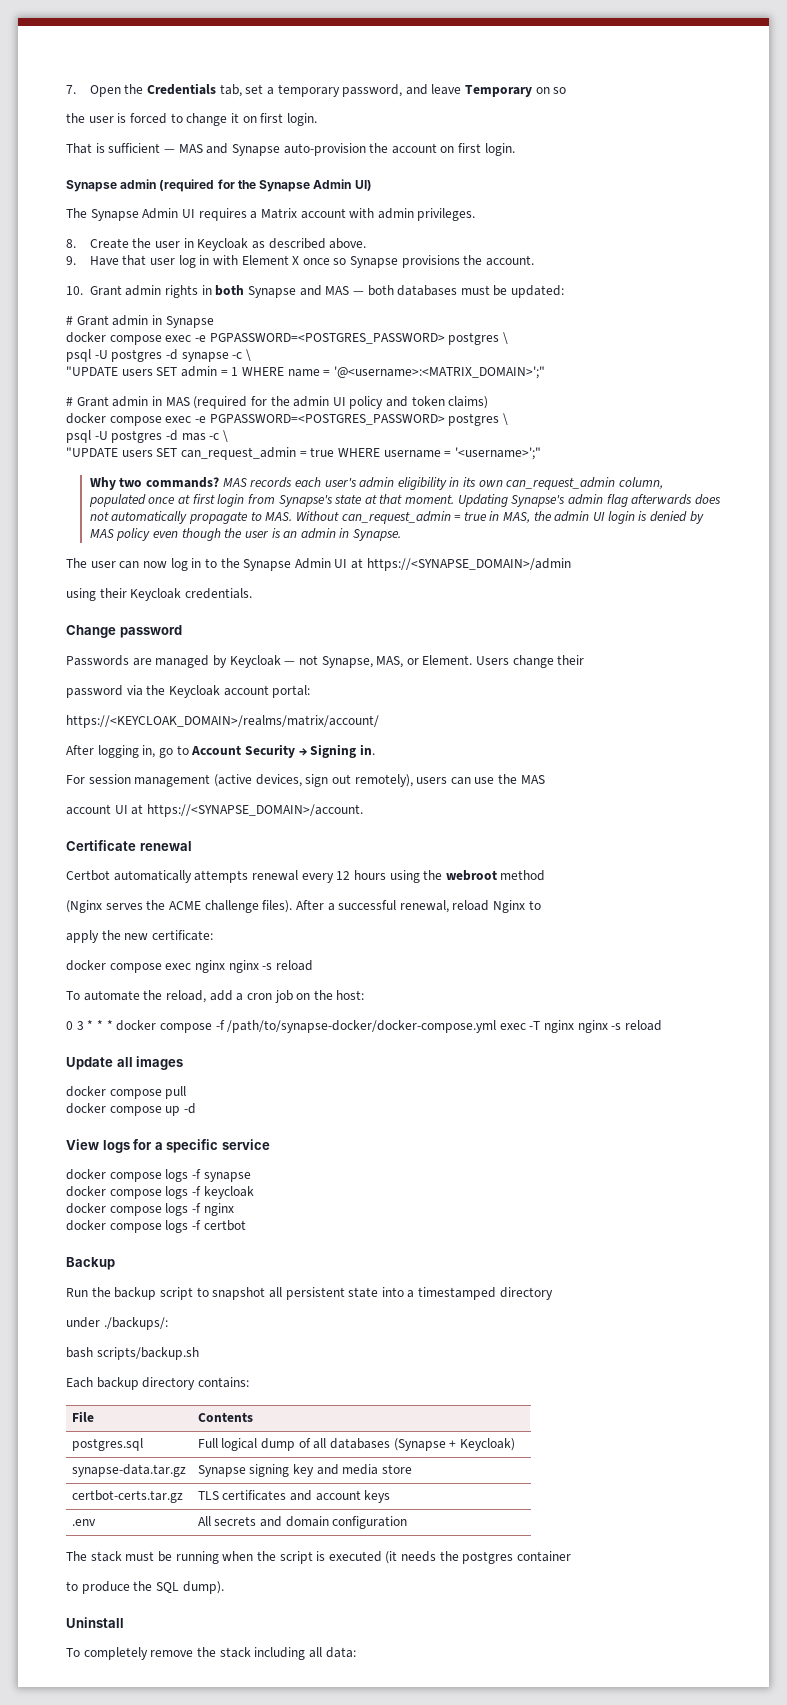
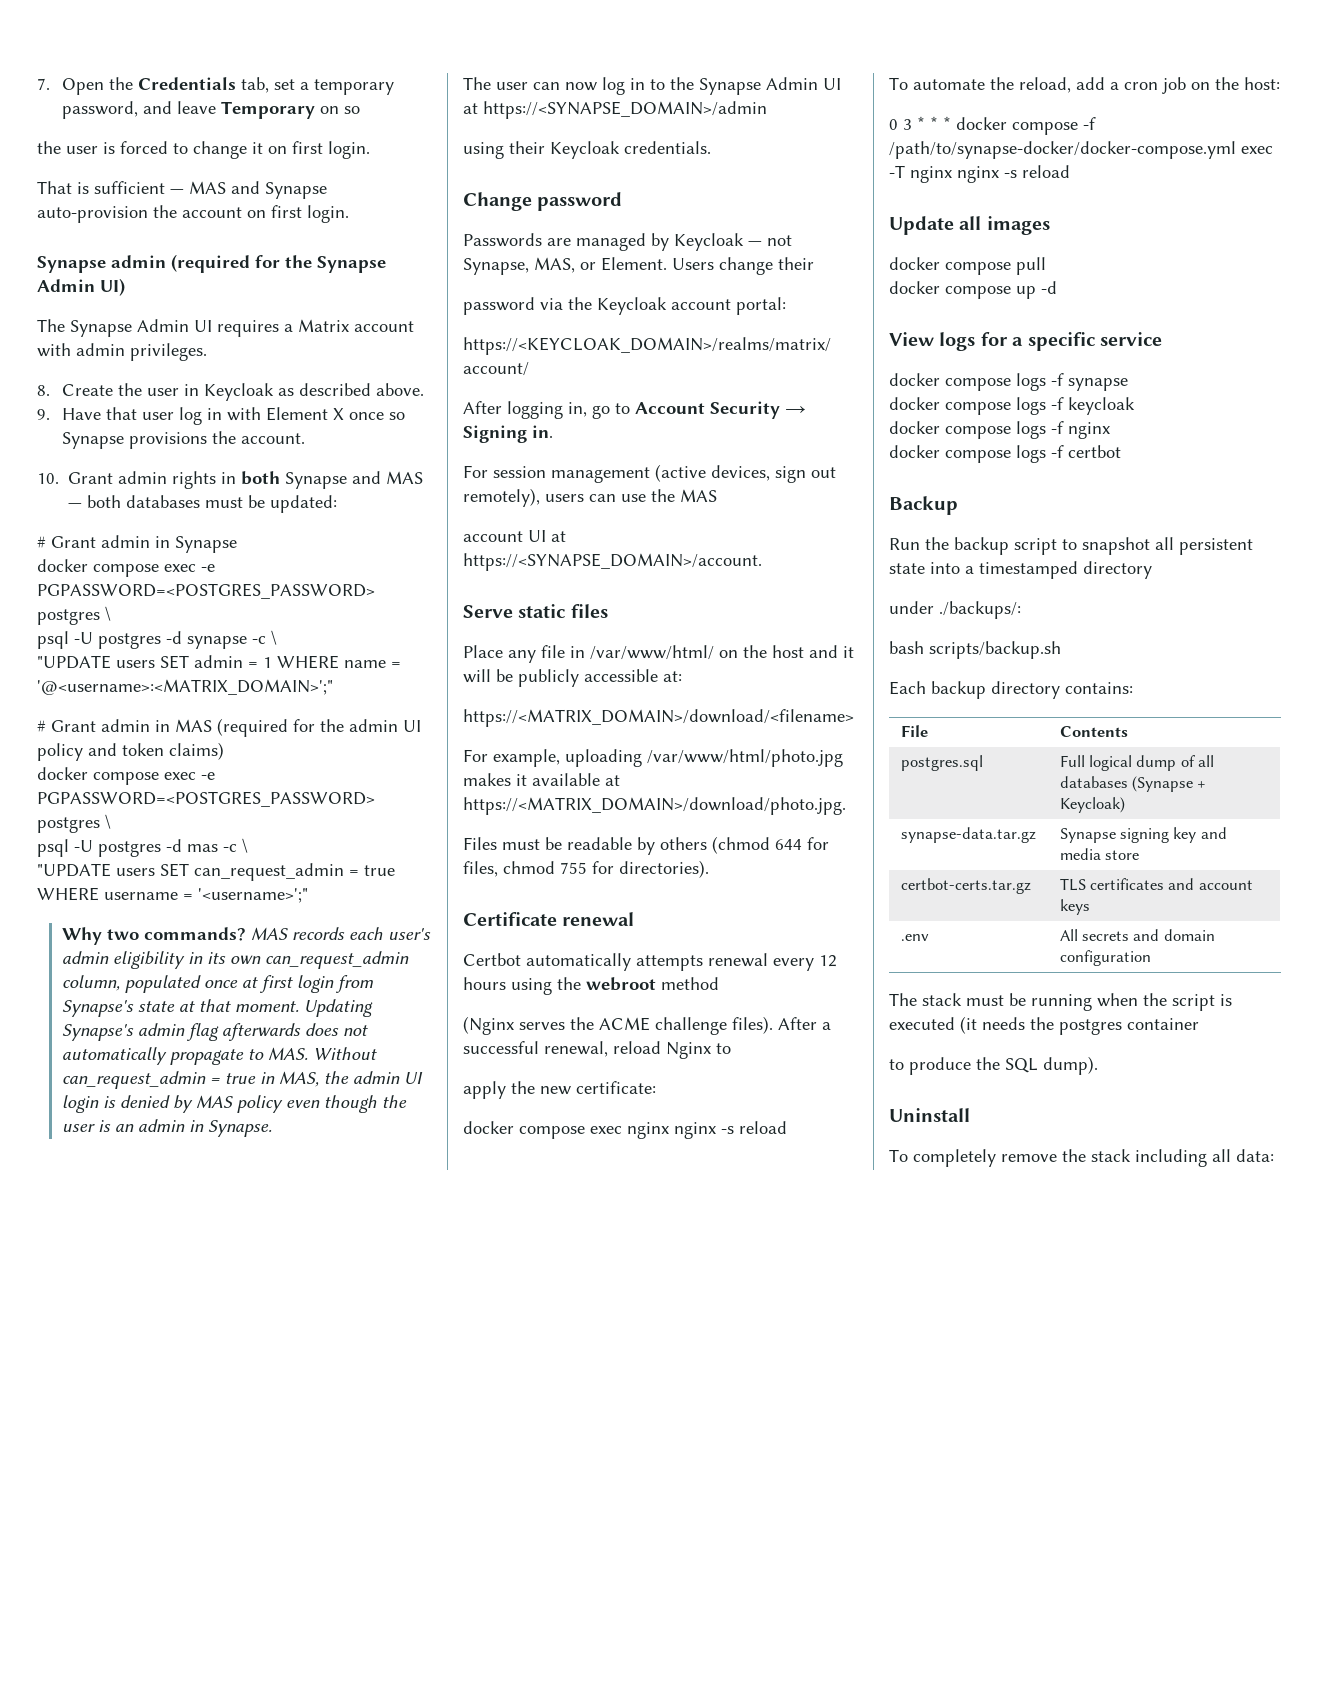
+ Serve static files
+ Place any file in /var/www/html/ on the host and it will be publicly accessible at:
+ https://<MATRIX_DOMAIN>/download/<filename>
+ For example, uploading /var/www/html/photo.jpg makes it available at https://<MATRIX_DOMAIN>/download/photo.jpg.
+ Files must be readable by others (chmod 644 for files, chmod 755 for directories).

